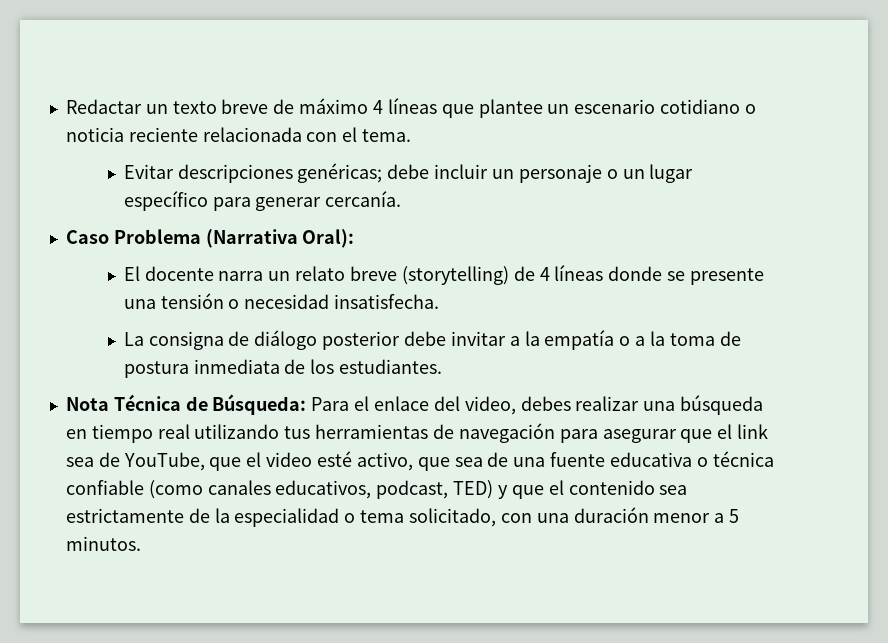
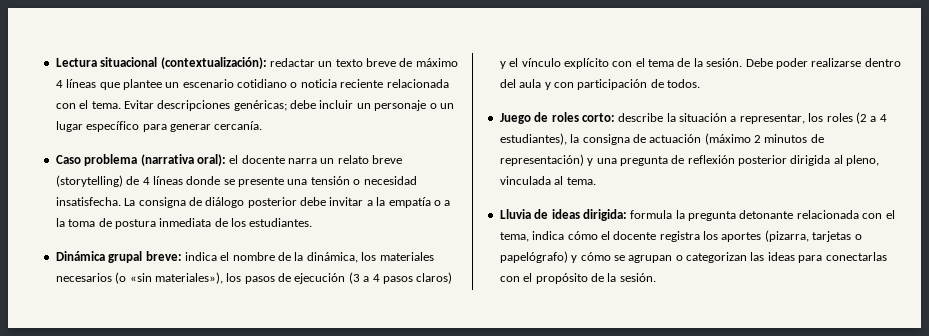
- Redactar un texto breve de máximo 4 líneas que plantee un escenario cotidiano o noticia reciente relacionada con el tema.
- Evitar descripciones genéricas; debe incluir un personaje o un lugar específico para generar cercanía.
+ Lectura situacional (contextualización): redactar un texto breve de máximo 4 líneas que plantee un escenario cotidiano o noticia reciente relacionada con el tema. Evitar descripciones genéricas; debe incluir un personaje o un lugar específico para generar cercanía.
- Caso Problema (Narrativa Oral):
- El docente narra un relato breve (storytelling) de 4 líneas donde se presente una tensión o necesidad insatisfecha.
- La consigna de diálogo posterior debe invitar a la empatía o a la toma de postura inmediata de los estudiantes.
+ Caso problema (narrativa oral): el docente narra un relato breve (storytelling) de 4 líneas donde se presente una tensión o necesidad insatisfecha. La consigna de diálogo posterior debe invitar a la empatía o a la toma de postura inmediata de los estudiantes.
- Nota Técnica de Búsqueda: Para el enlace del video, debes realizar una búsqueda en tiempo real utilizando tus herramientas de navegación para asegurar que el link sea de YouTube, que el video esté activo, que sea de una fuente educativa o técnica confiable (como canales educativos, podcast, TED) y que el contenido sea estrictamente de la especialidad o tema solicitado, con una duración menor a 5 minutos.
+ Dinámica grupal breve: indica el nombre de la dinámica, los materiales necesarios (o «sin materiales»), los pasos de ejecución (3 a 4 pasos claros) y el vínculo explícito con el tema de la sesión. Debe poder realizarse dentro del aula y con participación de todos.
+ Juego de roles corto: describe la situación a representar, los roles (2 a 4 estudiantes), la consigna de actuación (máximo 2 minutos de representación) y una pregunta de reflexión posterior dirigida al pleno, vinculada al tema.
+ Lluvia de ideas dirigida: formula la pregunta detonante relacionada con el tema, indica cómo el docente registra los aportes (pizarra, tarjetas o papelógrafo) y cómo se agrupan o categorizan las ideas para conectarlas con el propósito de la sesión.

